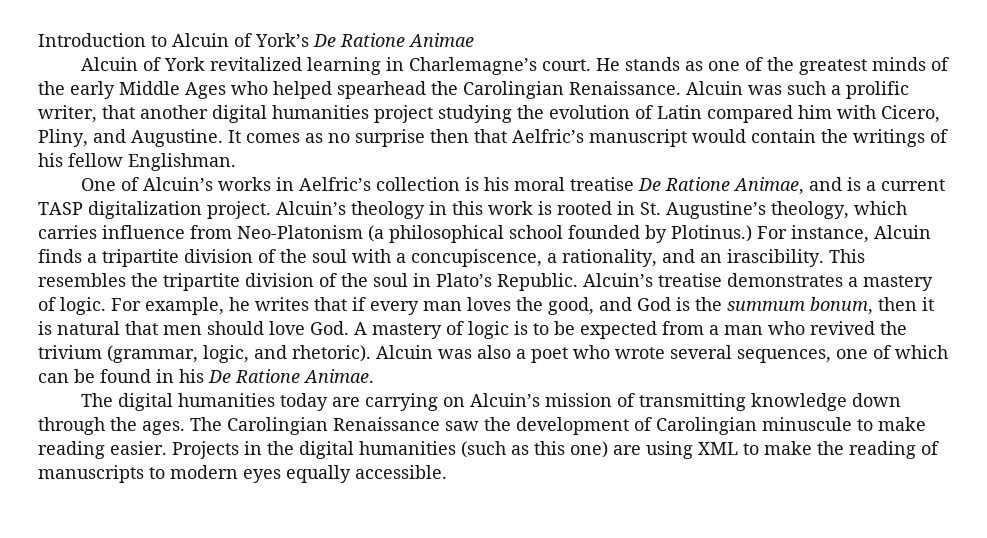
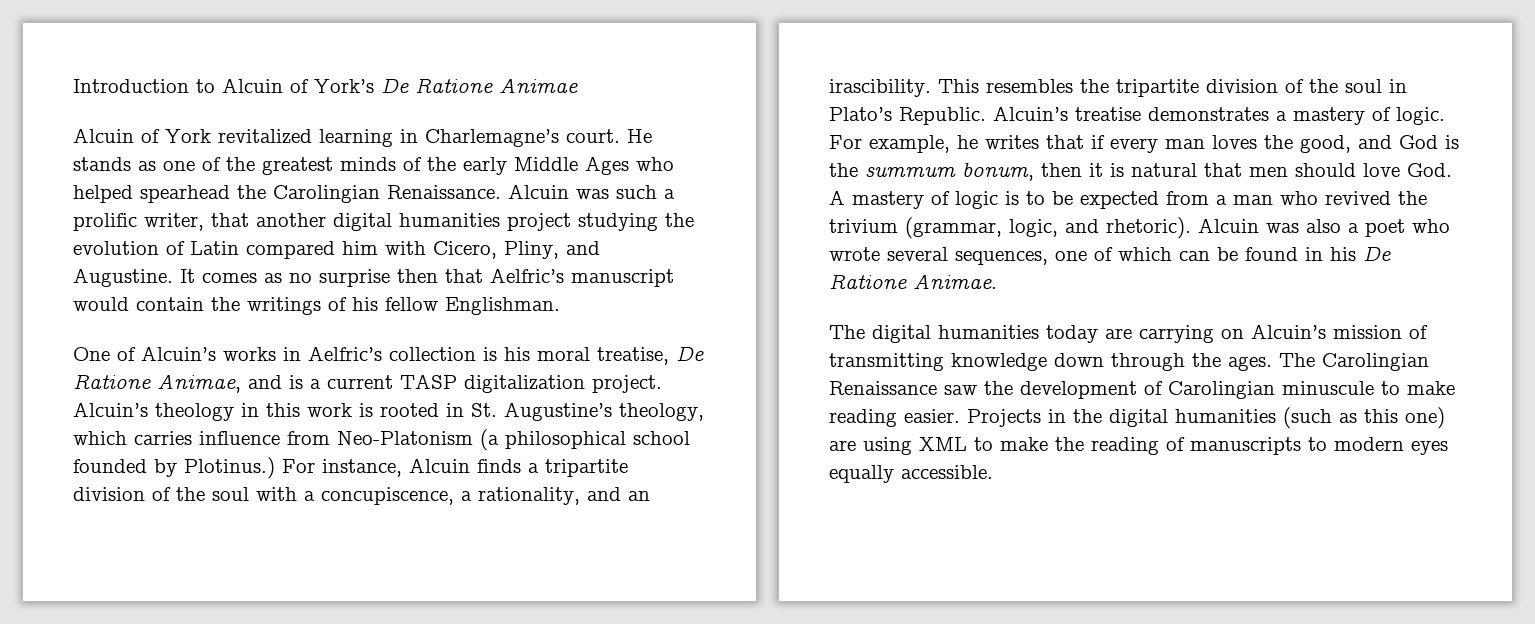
- One of Alcuin’s works in Aelfric’s collection is his moral treatise De Ratione Animae, and is a current TASP digitalization project.
+ One of Alcuin’s works in Aelfric’s collection is his moral treatise, De Ratione Animae, and is a current TASP digitalization project.

